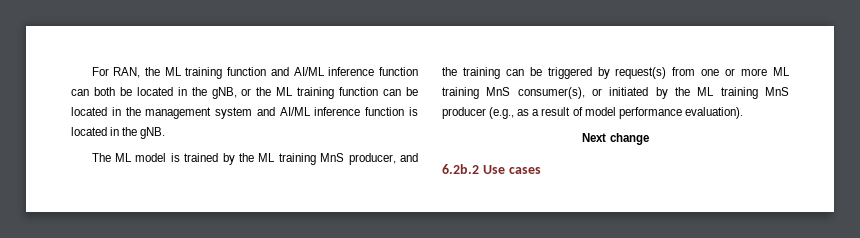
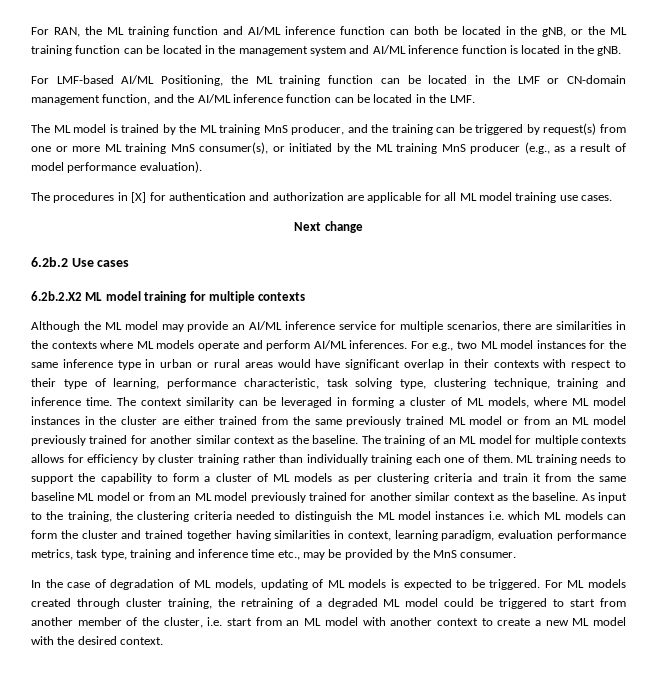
+ For LMF-based AI/ML Positioning, the ML training function can be located in the LMF or CN-domain management function, and the AI/ML inference function can be located in the LMF.
+ The procedures in [X] for authentication and authorization are applicable for all ML model training use cases.
+ 6.2b.2.X2 ML model training for multiple contexts
+ Although the ML model may provide an AI/ML inference service for multiple scenarios, there are similarities in the contexts where ML models operate and perform AI/ML inferences. For e.g., two ML model instances for the same inference type in urban or rural areas would have significant overlap in their contexts with respect to their type of learning, performance characteristic, task solving type, clustering technique, training and inference time. The context similarity can be leveraged in forming a cluster of ML models, where ML model instances in the cluster are either trained from the same previously trained ML model or from an ML model previously trained for another similar context as the baseline. The training of an ML model for multiple contexts allows for efficiency by cluster training rather than individually training each one of them. ML training needs to support the capability to form a cluster of ML models as per clustering criteria and train it from the same baseline ML model or from an ML model previously trained for another similar context as the baseline. As input to the training, the clustering criteria needed to distinguish the ML model instances i.e. which ML models can form the cluster and trained together having similarities in context, learning paradigm, evaluation performance metrics, task type, training and inference time etc., may be provided by the MnS consumer.
+ In the case of degradation of ML models, updating of ML models is expected to be triggered. For ML models created through cluster training, the retraining of a degraded ML model could be triggered to start from another member of the cluster, i.e. start from an ML model with another context to create a new ML model with the desired context.

